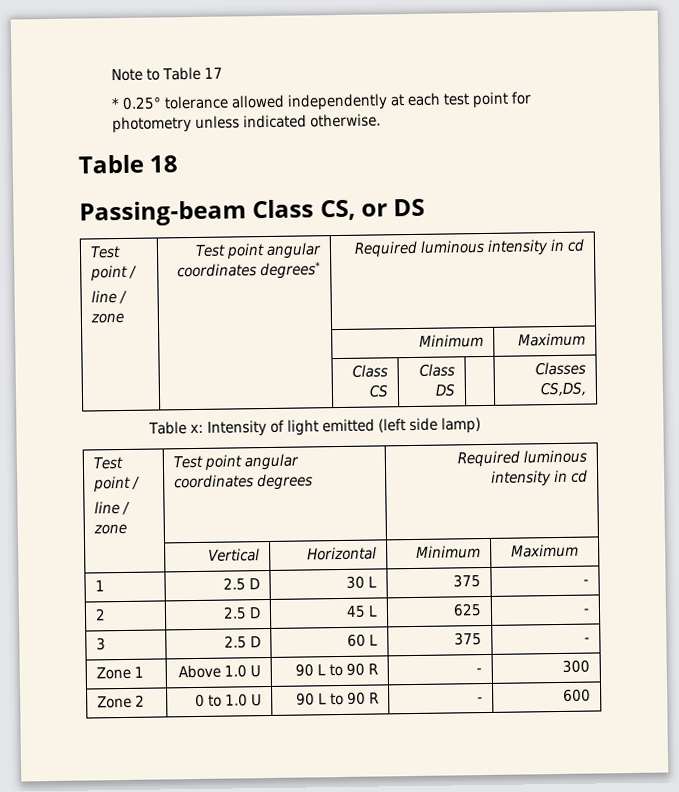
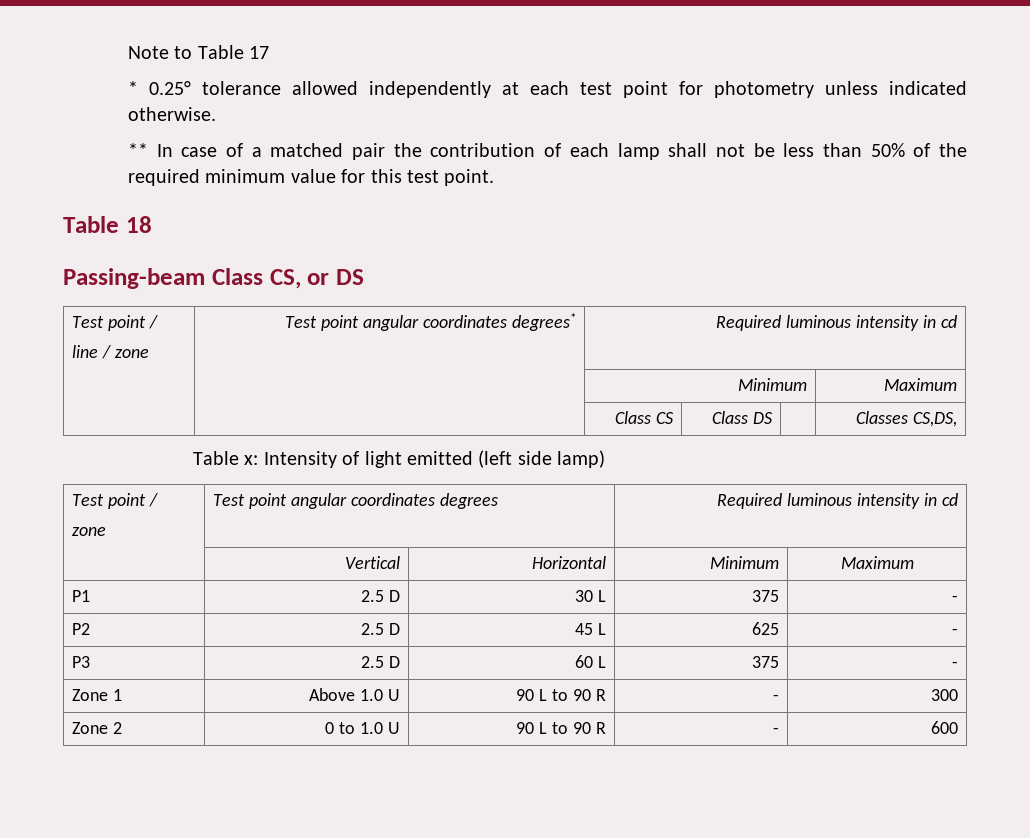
+ ** In case of a matched pair the contribution of each lamp shall not be less than 50% of the required minimum value for this test point.
  Table x: Intensity of light emitted (left side lamp)
  Test point /
- line / zone | Test point angular coordinates degrees | Required luminous intensity in cd
+ zone | Test point angular coordinates degrees | Required luminous intensity in cd
- 1 | 2.5 D | 30 L | 375 | -
+ P1 | 2.5 D | 30 L | 375 | -
- 2 | 2.5 D | 45 L | 625 | -
+ P2 | 2.5 D | 45 L | 625 | -
- 3 | 2.5 D | 60 L | 375 | -
+ P3 | 2.5 D | 60 L | 375 | -

